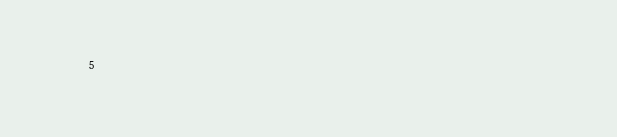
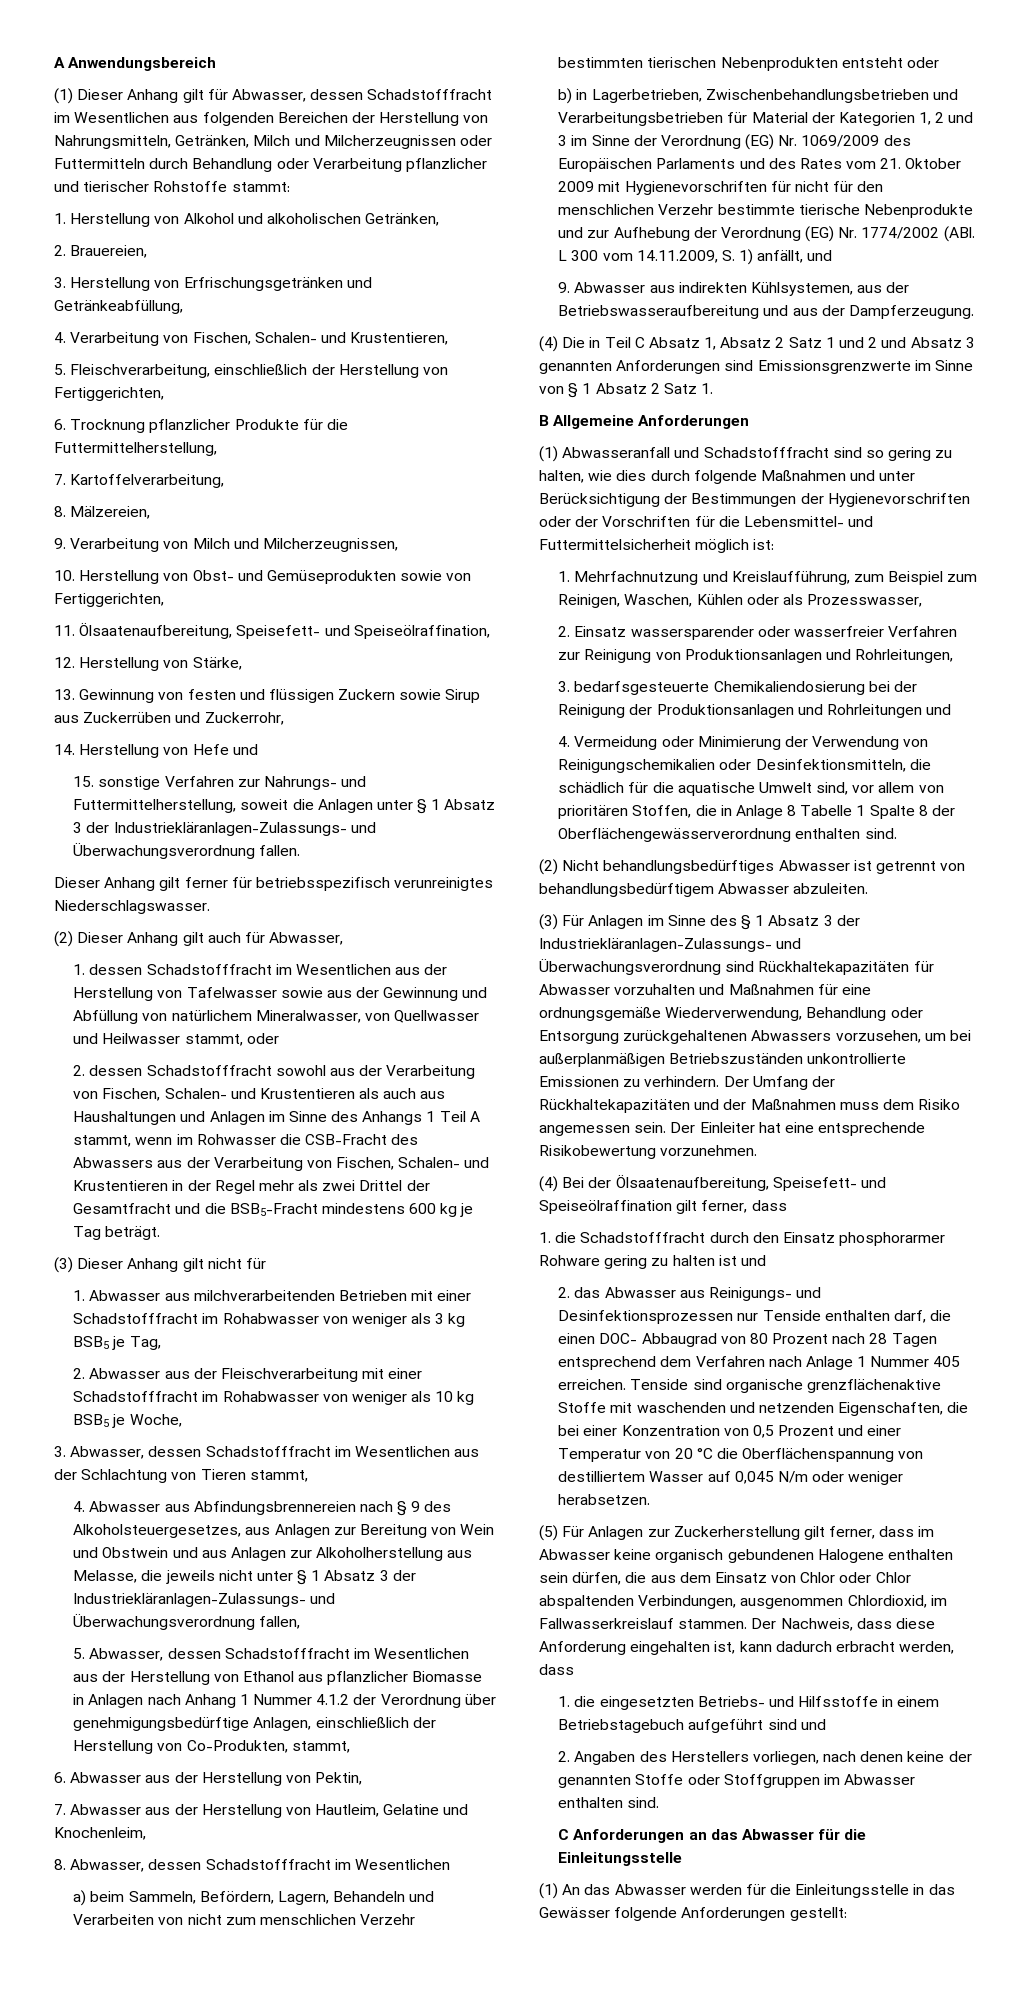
- 5
+ A Anwendungsbereich
+ (1) Dieser Anhang gilt für Abwasser, dessen Schadstofffracht im Wesentlichen aus folgenden Bereichen der Herstellung von Nahrungsmitteln, Getränken, Milch und Milcherzeugnissen oder Futtermitteln durch Behandlung oder Verarbeitung pflanzlicher und tierischer Rohstoffe stammt:
+ 1. Herstellung von Alkohol und alkoholischen Getränken,
+ 2. Brauereien,
+ 3. Herstellung von Erfrischungsgetränken und Getränkeabfüllung,
+ 4. Verarbeitung von Fischen, Schalen- und Krustentieren,
+ 5. Fleischverarbeitung, einschließlich der Herstellung von Fertiggerichten,
+ 6. Trocknung pflanzlicher Produkte für die Futtermittelherstellung,
+ 7. Kartoffelverarbeitung,
+ 8. Mälzereien,
+ 9. Verarbeitung von Milch und Milcherzeugnissen,
+ 10. Herstellung von Obst- und Gemüseprodukten sowie von Fertiggerichten,
+ 11. Ölsaatenaufbereitung, Speisefett- und Speiseölraffination,
+ 12. Herstellung von Stärke,
+ 13. Gewinnung von festen und flüssigen Zuckern sowie Sirup aus Zuckerrüben und Zuckerrohr,
+ 14. Herstellung von Hefe und
+ 15. sonstige Verfahren zur Nahrungs- und Futtermittelherstellung, soweit die Anlagen unter § 1 Absatz 3 der Industriekläranlagen-Zulassungs- und Überwachungsverordnung fallen.
+ Dieser Anhang gilt ferner für betriebsspezifisch verunreinigtes Niederschlagswasser.
+ (2) Dieser Anhang gilt auch für Abwasser,
+ 1. dessen Schadstofffracht im Wesentlichen aus der Herstellung von Tafelwasser sowie aus der Gewinnung und Abfüllung von natürlichem Mineralwasser, von Quellwasser und Heilwasser stammt, oder
+ 2. dessen Schadstofffracht sowohl aus der Verarbeitung von Fischen, Schalen- und Krustentieren als auch aus Haushaltungen und Anlagen im Sinne des Anhangs 1 Teil A stammt, wenn im Rohwasser die CSB-Fracht des Abwassers aus der Verarbeitung von Fischen, Schalen- und Krustentieren in der Regel mehr als zwei Drittel der Gesamtfracht und die BSB5-Fracht mindestens 600 kg je Tag beträgt.
+ (3) Dieser Anhang gilt nicht für
+ 1. Abwasser aus milchverarbeitenden Betrieben mit einer Schadstofffracht im Rohabwasser von weniger als 3 kg BSB5 je Tag,
+ 2. Abwasser aus der Fleischverarbeitung mit einer Schadstofffracht im Rohabwasser von weniger als 10 kg BSB5 je Woche,
+ 3. Abwasser, dessen Schadstofffracht im Wesentlichen aus der Schlachtung von Tieren stammt,
+ 4. Abwasser aus Abfindungsbrennereien nach § 9 des Alkoholsteuergesetzes, aus Anlagen zur Bereitung von Wein und Obstwein und aus Anlagen zur Alkoholherstellung aus Melasse, die jeweils nicht unter § 1 Absatz 3 der Industriekläranlagen-Zulassungs- und Überwachungsverordnung fallen,
+ 5. Abwasser, dessen Schadstofffracht im Wesentlichen aus der Herstellung von Ethanol aus pflanzlicher Biomasse in Anlagen nach Anhang 1 Nummer 4.1.2 der Verordnung über genehmigungsbedürftige Anlagen, einschließlich der Herstellung von Co-Produkten, stammt,
+ 6. Abwasser aus der Herstellung von Pektin,
+ 7. Abwasser aus der Herstellung von Hautleim, Gelatine und Knochenleim,
+ 8. Abwasser, dessen Schadstofffracht im Wesentlichen
+ a) beim Sammeln, Befördern, Lagern, Behandeln und Verarbeiten von nicht zum menschlichen Verzehr bestimmten tierischen Nebenprodukten entsteht oder
+ b) in Lagerbetrieben, Zwischenbehandlungsbetrieben und Verarbeitungsbetrieben für Material der Kategorien 1, 2 und 3 im Sinne der Verordnung (EG) Nr. 1069/2009 des Europäischen Parlaments und des Rates vom 21. Oktober 2009 mit Hygienevorschriften für nicht für den menschlichen Verzehr bestimmte tierische Nebenprodukte und zur Aufhebung der Verordnung (EG) Nr. 1774/2002 (ABl. L 300 vom 14.11.2009, S. 1) anfällt, und
+ 9. Abwasser aus indirekten Kühlsystemen, aus der Betriebswasseraufbereitung und aus der Dampferzeugung.
+ (4) Die in Teil C Absatz 1, Absatz 2 Satz 1 und 2 und Absatz 3 genannten Anforderungen sind Emissionsgrenzwerte im Sinne von § 1 Absatz 2 Satz 1.
+ B Allgemeine Anforderungen
+ (1) Abwasseranfall und Schadstofffracht sind so gering zu halten, wie dies durch folgende Maßnahmen und unter Berücksichtigung der Bestimmungen der Hygienevorschriften oder der Vorschriften für die Lebensmittel- und Futtermittelsicherheit möglich ist:
+ 1. Mehrfachnutzung und Kreislaufführung, zum Beispiel zum Reinigen, Waschen, Kühlen oder als Prozesswasser,
+ 2. Einsatz wassersparender oder wasserfreier Verfahren zur Reinigung von Produktionsanlagen und Rohrleitungen,
+ 3. bedarfsgesteuerte Chemikaliendosierung bei der Reinigung der Produktionsanlagen und Rohrleitungen und
+ 4. Vermeidung oder Minimierung der Verwendung von Reinigungschemikalien oder Desinfektionsmitteln, die schädlich für die aquatische Umwelt sind, vor allem von prioritären Stoffen, die in Anlage 8 Tabelle 1 Spalte 8 der Oberflächengewässerverordnung enthalten sind.
+ (2) Nicht behandlungsbedürftiges Abwasser ist getrennt von behandlungsbedürftigem Abwasser abzuleiten.
+ (3) Für Anlagen im Sinne des § 1 Absatz 3 der Industriekläranlagen-Zulassungs- und Überwachungsverordnung sind Rückhaltekapazitäten für Abwasser vorzuhalten und Maßnahmen für eine ordnungsgemäße Wiederverwendung, Behandlung oder Entsorgung zurückgehaltenen Abwassers vorzusehen, um bei außerplanmäßigen Betriebszuständen unkontrollierte Emissionen zu verhindern. Der Umfang der Rückhaltekapazitäten und der Maßnahmen muss dem Risiko angemessen sein. Der Einleiter hat eine entsprechende Risikobewertung vorzunehmen.
+ (4) Bei der Ölsaatenaufbereitung, Speisefett- und Speiseölraffination gilt ferner, dass
+ 1. die Schadstofffracht durch den Einsatz phosphorarmer Rohware gering zu halten ist und
+ 2. das Abwasser aus Reinigungs- und Desinfektionsprozessen nur Tenside enthalten darf, die einen DOC- Abbaugrad von 80 Prozent nach 28 Tagen entsprechend dem Verfahren nach Anlage 1 Nummer 405 erreichen. Tenside sind organische grenzflächenaktive Stoffe mit waschenden und netzenden Eigenschaften, die bei einer Konzentration von 0,5 Prozent und einer Temperatur von 20 °C die Oberflächenspannung von destilliertem Wasser auf 0,045 N/m oder weniger herabsetzen.
+ (5) Für Anlagen zur Zuckerherstellung gilt ferner, dass im Abwasser keine organisch gebundenen Halogene enthalten sein dürfen, die aus dem Einsatz von Chlor oder Chlor abspaltenden Verbindungen, ausgenommen Chlordioxid, im Fallwasserkreislauf stammen. Der Nachweis, dass diese Anforderung eingehalten ist, kann dadurch erbracht werden, dass
+ 1. die eingesetzten Betriebs- und Hilfsstoffe in einem Betriebstagebuch aufgeführt sind und
+ 2. Angaben des Herstellers vorliegen, nach denen keine der genannten Stoffe oder Stoffgruppen im Abwasser enthalten sind.
+ C Anforderungen an das Abwasser für die Einleitungsstelle
+ (1) An das Abwasser werden für die Einleitungsstelle in das Gewässer folgende Anforderungen gestellt:

